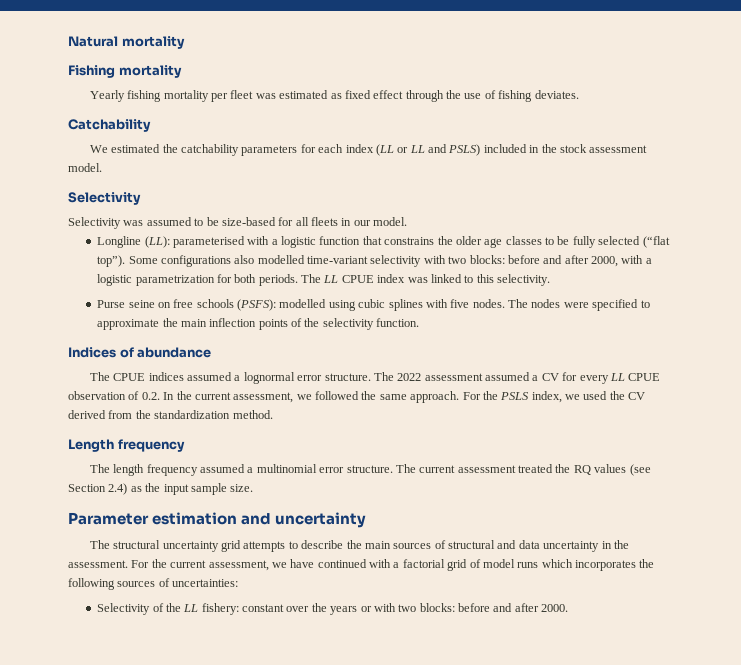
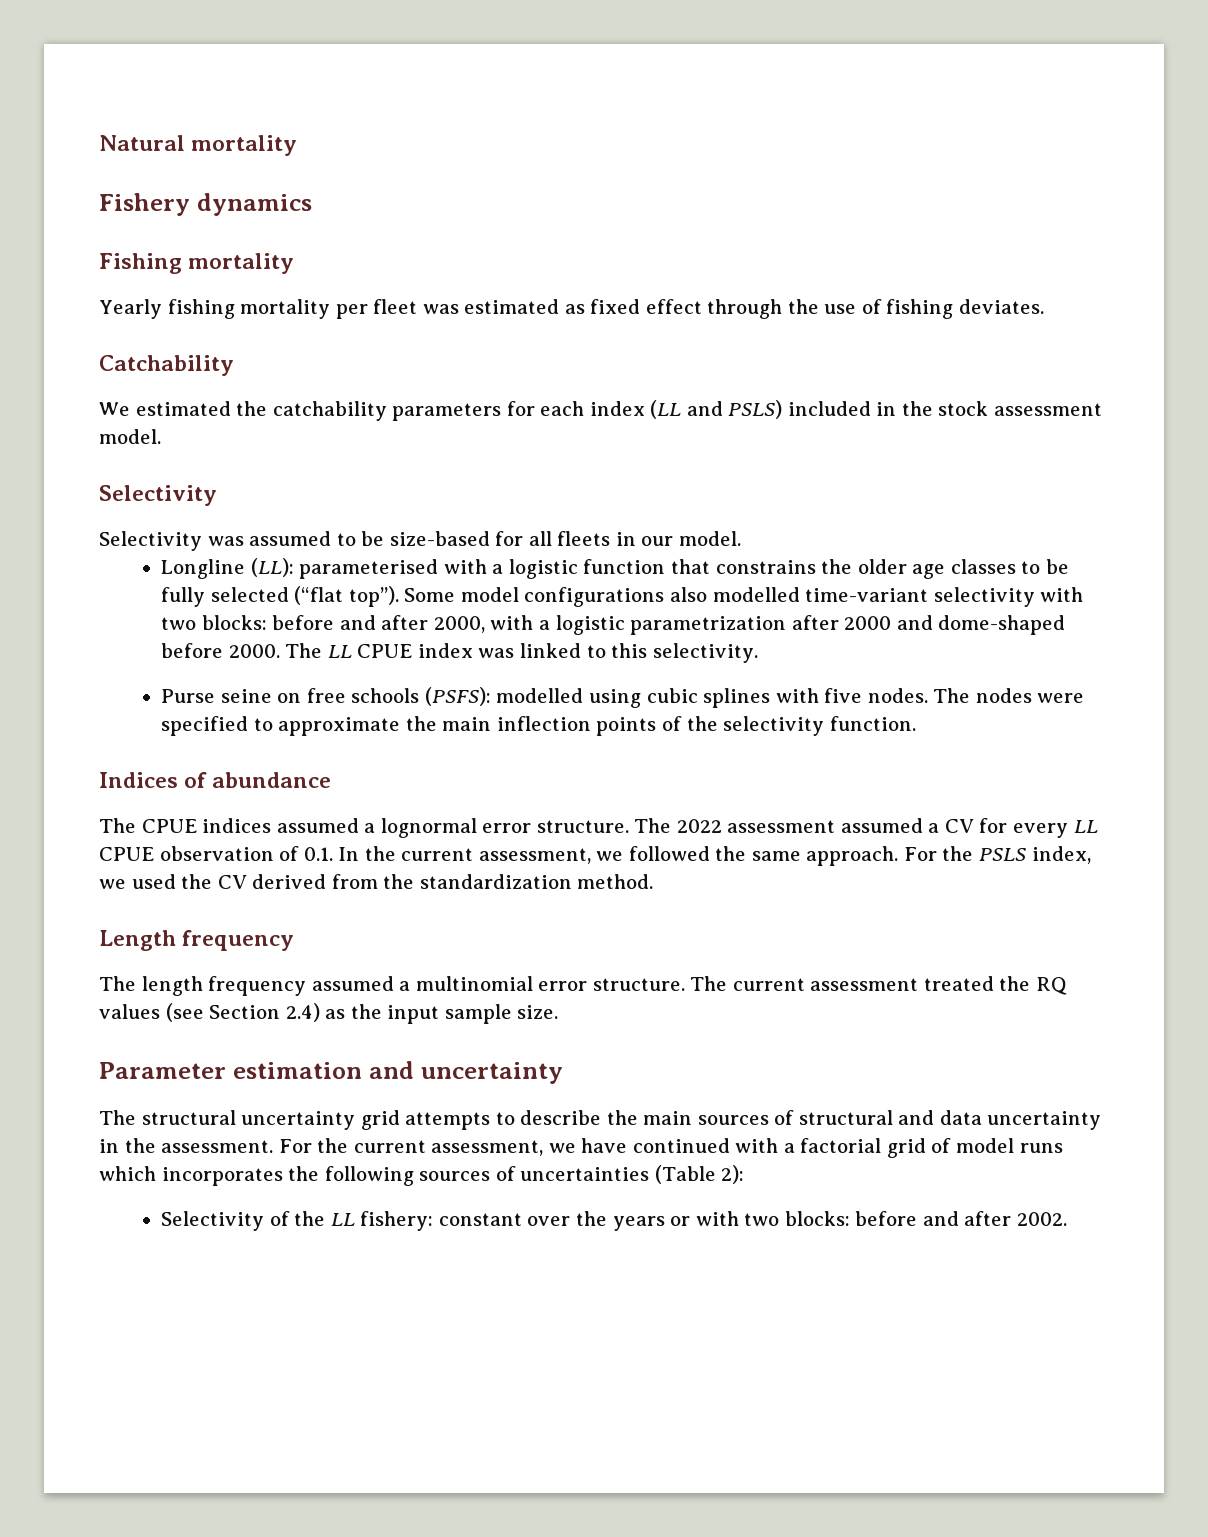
+ Fishery dynamics
- We estimated the catchability parameters for each index (LL or LL and PSLS) included in the stock assessment model.
+ We estimated the catchability parameters for each index (LL and PSLS) included in the stock assessment model.
- Some configurations also modelled time-variant selectivity with two blocks: before and after 2000, with a logistic parametrization for both periods.
+ Some model configurations also modelled time-variant selectivity with two blocks: before and after 2000, with a logistic parametrization after 2000 and dome-shaped before 2000.
- The 2022 assessment assumed a CV for every LL CPUE observation of 0.2. In the current assessment, we followed the same approach.
+ The 2022 assessment assumed a CV for every LL CPUE observation of 0.1. In the current assessment, we followed the same approach.
- For the current assessment, we have continued with a factorial grid of model runs which incorporates the following sources of uncertainties:
+ For the current assessment, we have continued with a factorial grid of model runs which incorporates the following sources of uncertainties (Table 2):
- Selectivity of the LL fishery: constant over the years or with two blocks: before and after 2000.
+ Selectivity of the LL fishery: constant over the years or with two blocks: before and after 2002.

